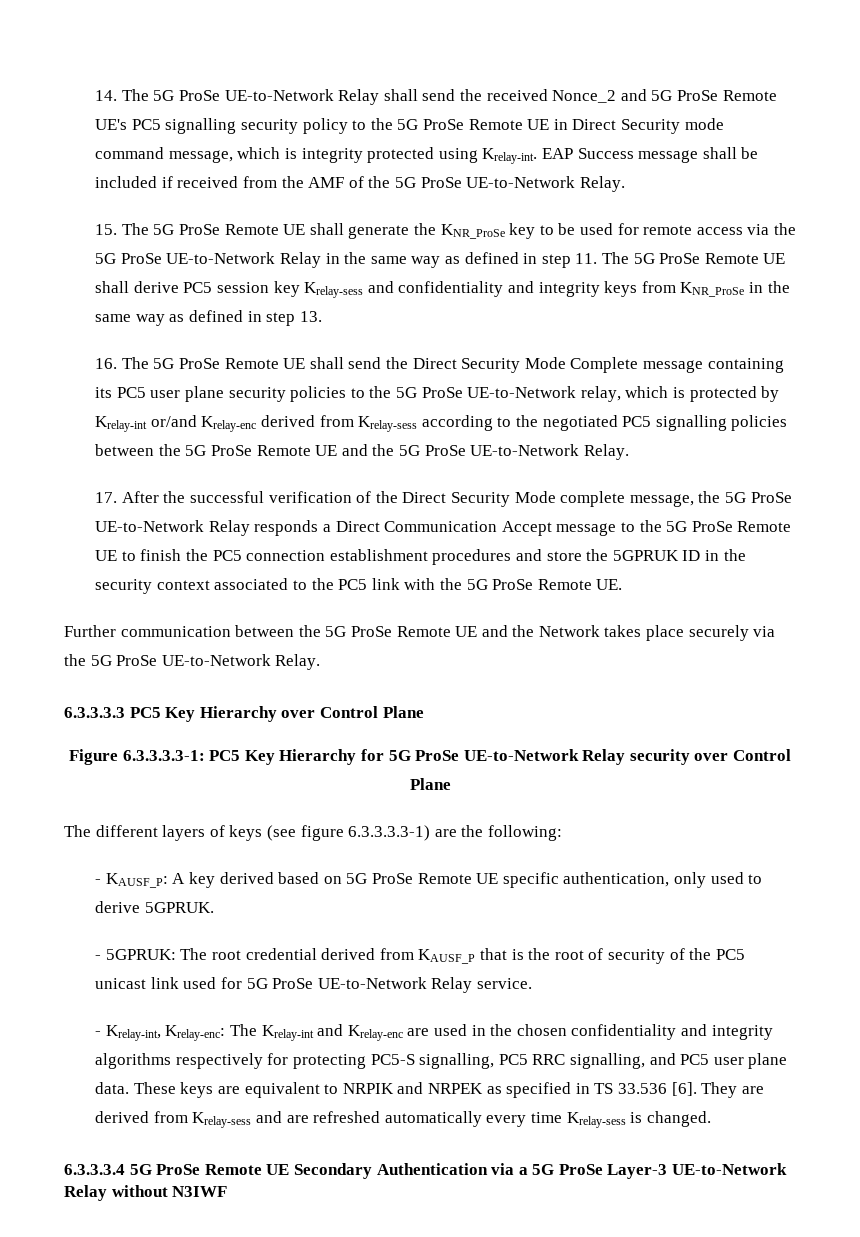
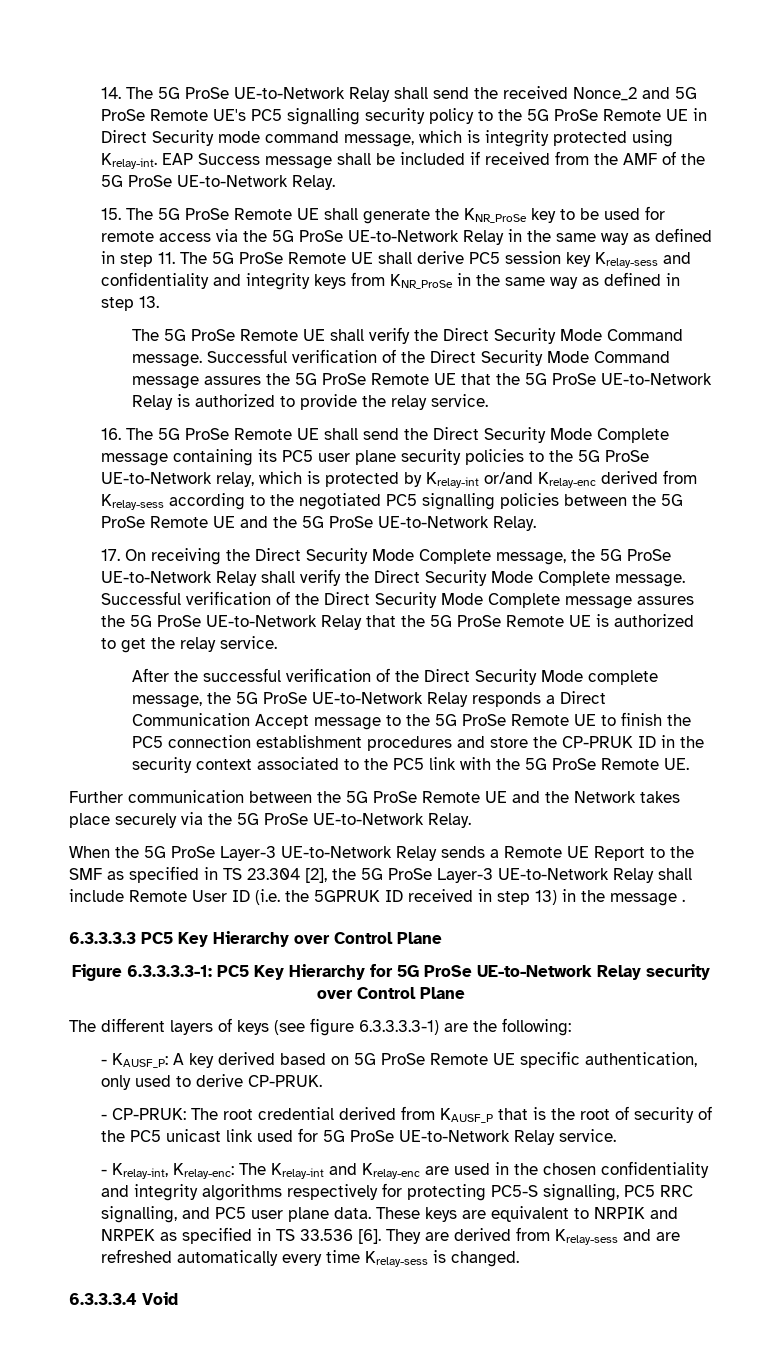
+ The 5G ProSe Remote UE shall verify the Direct Security Mode Command message. Successful verification of the Direct Security Mode Command message assures the 5G ProSe Remote UE that the 5G ProSe UE-to-Network Relay is authorized to provide the relay service.
- 17. After the successful verification of the Direct Security Mode complete message, the 5G ProSe UE-to-Network Relay responds a Direct Communication Accept message to the 5G ProSe Remote UE to finish the PC5 connection establishment procedures and store the 5GPRUK ID in the security context associated to the PC5 link with the 5G ProSe Remote UE.
+ 17. On receiving the Direct Security Mode Complete message, the 5G ProSe UE-to-Network Relay shall verify the Direct Security Mode Complete message. Successful verification of the Direct Security Mode Complete message assures the 5G ProSe UE-to-Network Relay that the 5G ProSe Remote UE is authorized to get the relay service.
+ After the successful verification of the Direct Security Mode complete message, the 5G ProSe UE-to-Network Relay responds a Direct Communication Accept message to the 5G ProSe Remote UE to finish the PC5 connection establishment procedures and store the CP-PRUK ID in the security context associated to the PC5 link with the 5G ProSe Remote UE.
+ When the 5G ProSe Layer-3 UE-to-Network Relay sends a Remote UE Report to the SMF as specified in TS 23.304 [2], the 5G ProSe Layer-3 UE-to-Network Relay shall include Remote User ID (i.e. the 5GPRUK ID received in step 13) in the message .
- - KAUSF_P: A key derived based on 5G ProSe Remote UE specific authentication, only used to derive 5GPRUK.
- - 5GPRUK: The root credential derived from KAUSF_P that is the root of security of the PC5 unicast link used for 5G ProSe UE-to-Network Relay service.
+ - KAUSF_P: A key derived based on 5G ProSe Remote UE specific authentication, only used to derive CP-PRUK.
+ - CP-PRUK: The root credential derived from KAUSF_P that is the root of security of the PC5 unicast link used for 5G ProSe UE-to-Network Relay service.
- 6.3.3.3.4 5G ProSe Remote UE Secondary Authentication via a 5G ProSe Layer-3 UE-to-Network Relay without N3IWF
+ 6.3.3.3.4 Void

